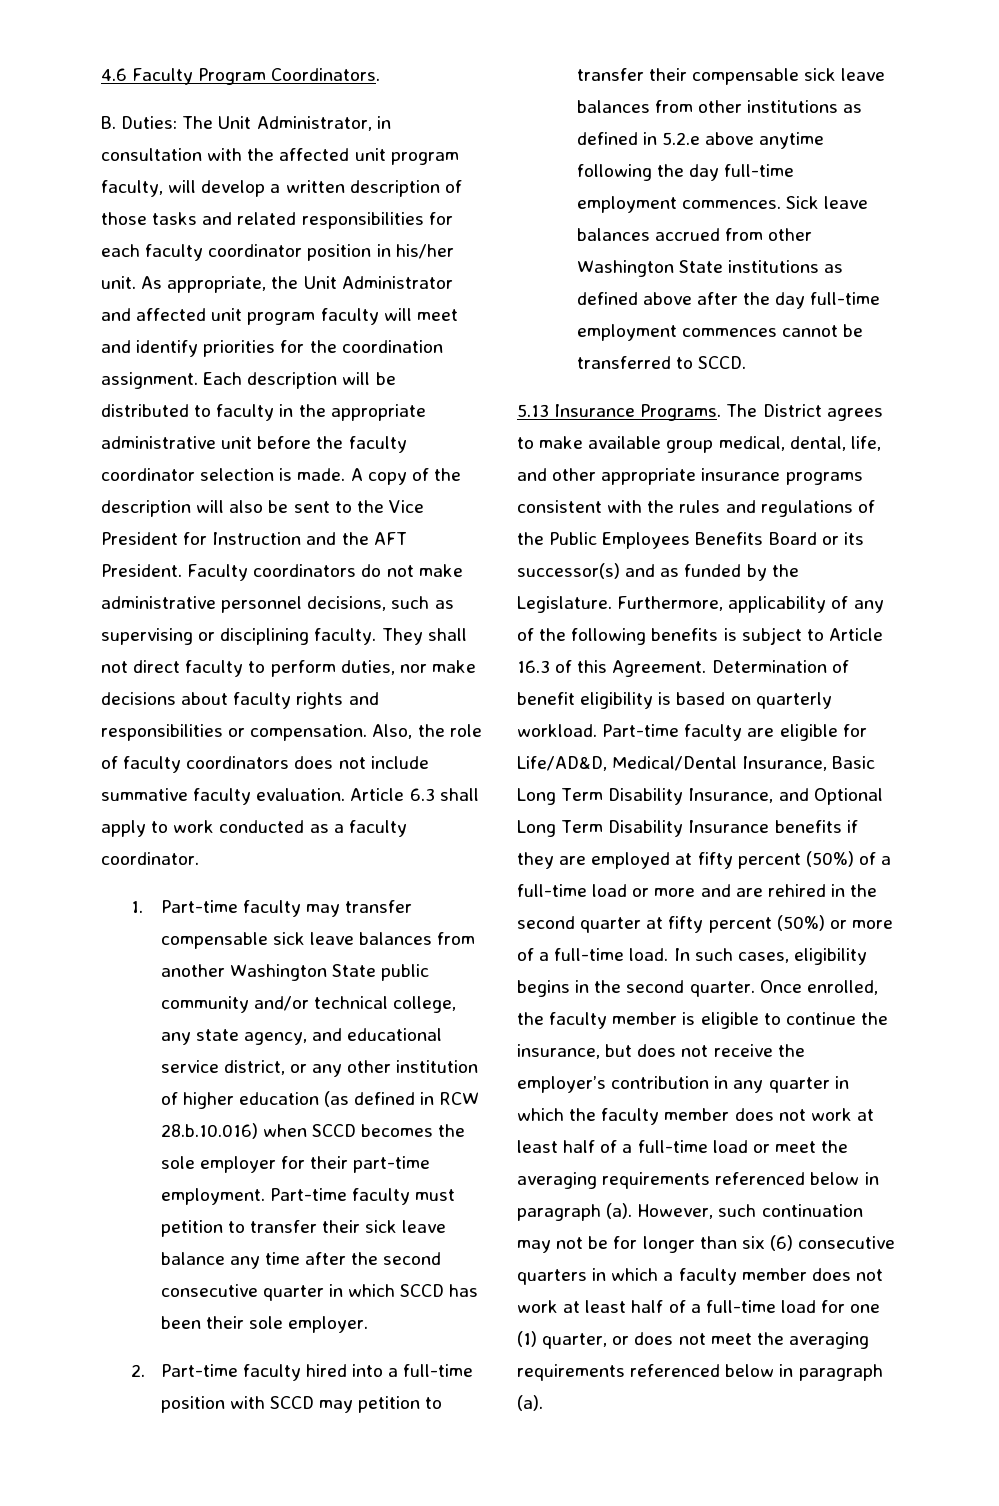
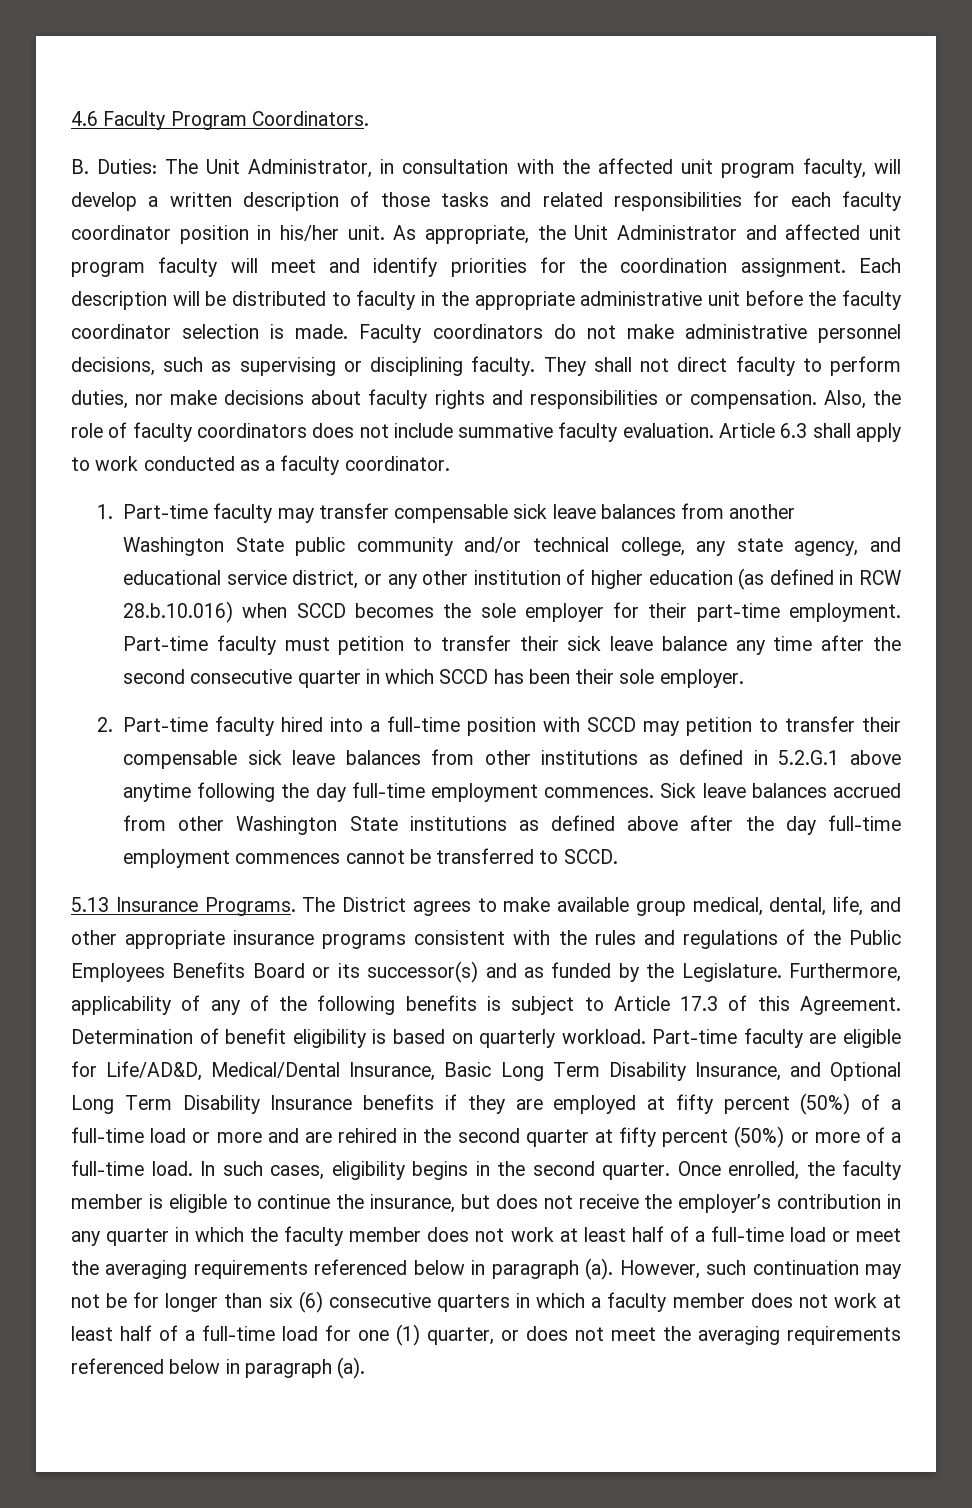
- A copy of the description will also be sent to the Vice President for Instruction and the AFT President.
- 2. Part-time faculty hired into a full-time position with SCCD may petition to transfer their compensable sick leave balances from other institutions as defined in 5.2.e above anytime following the day full-time employment commences.
+ 2. Part-time faculty hired into a full-time position with SCCD may petition to transfer their compensable sick leave balances from other institutions as defined in 5.2.G.1 above anytime following the day full-time employment commences.
- Furthermore, applicability of any of the following benefits is subject to Article 16.3 of this Agreement.
+ Furthermore, applicability of any of the following benefits is subject to Article 17.3 of this Agreement.

